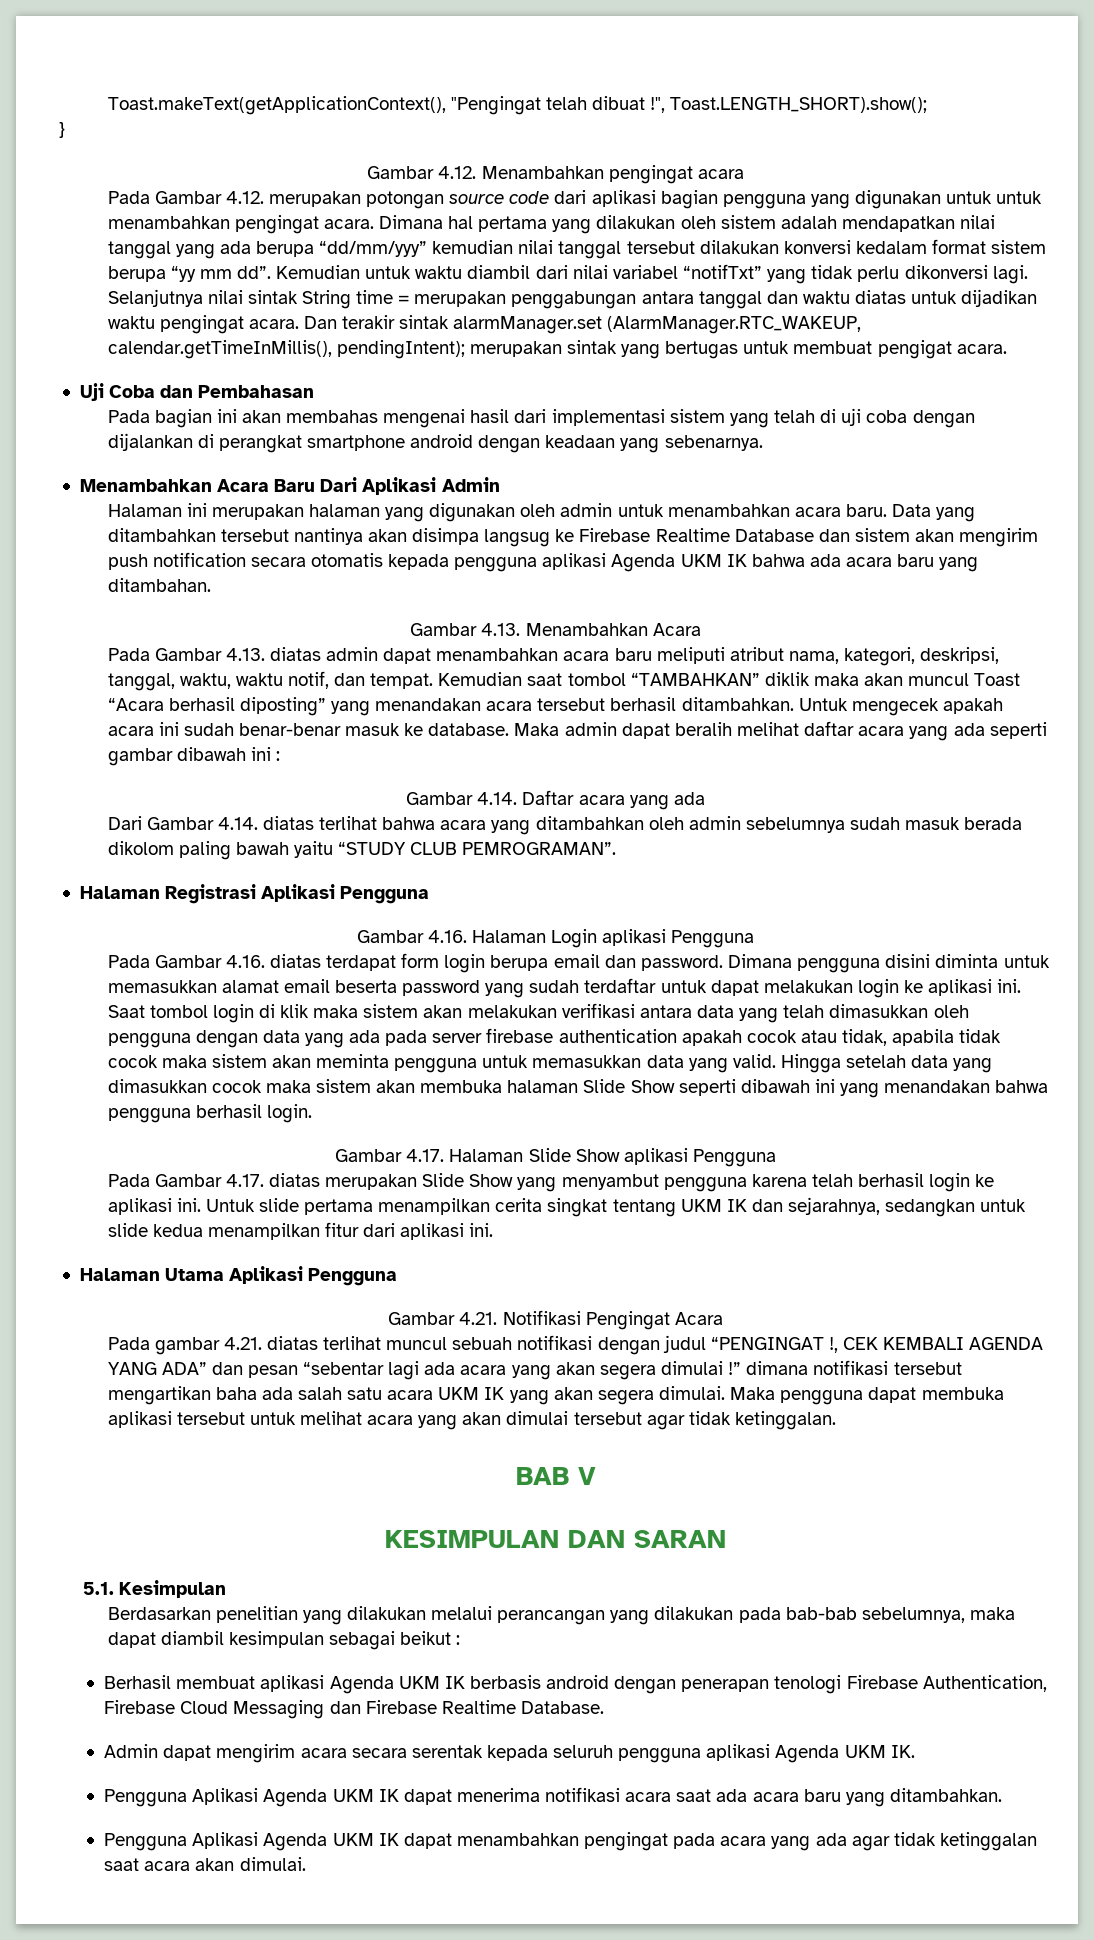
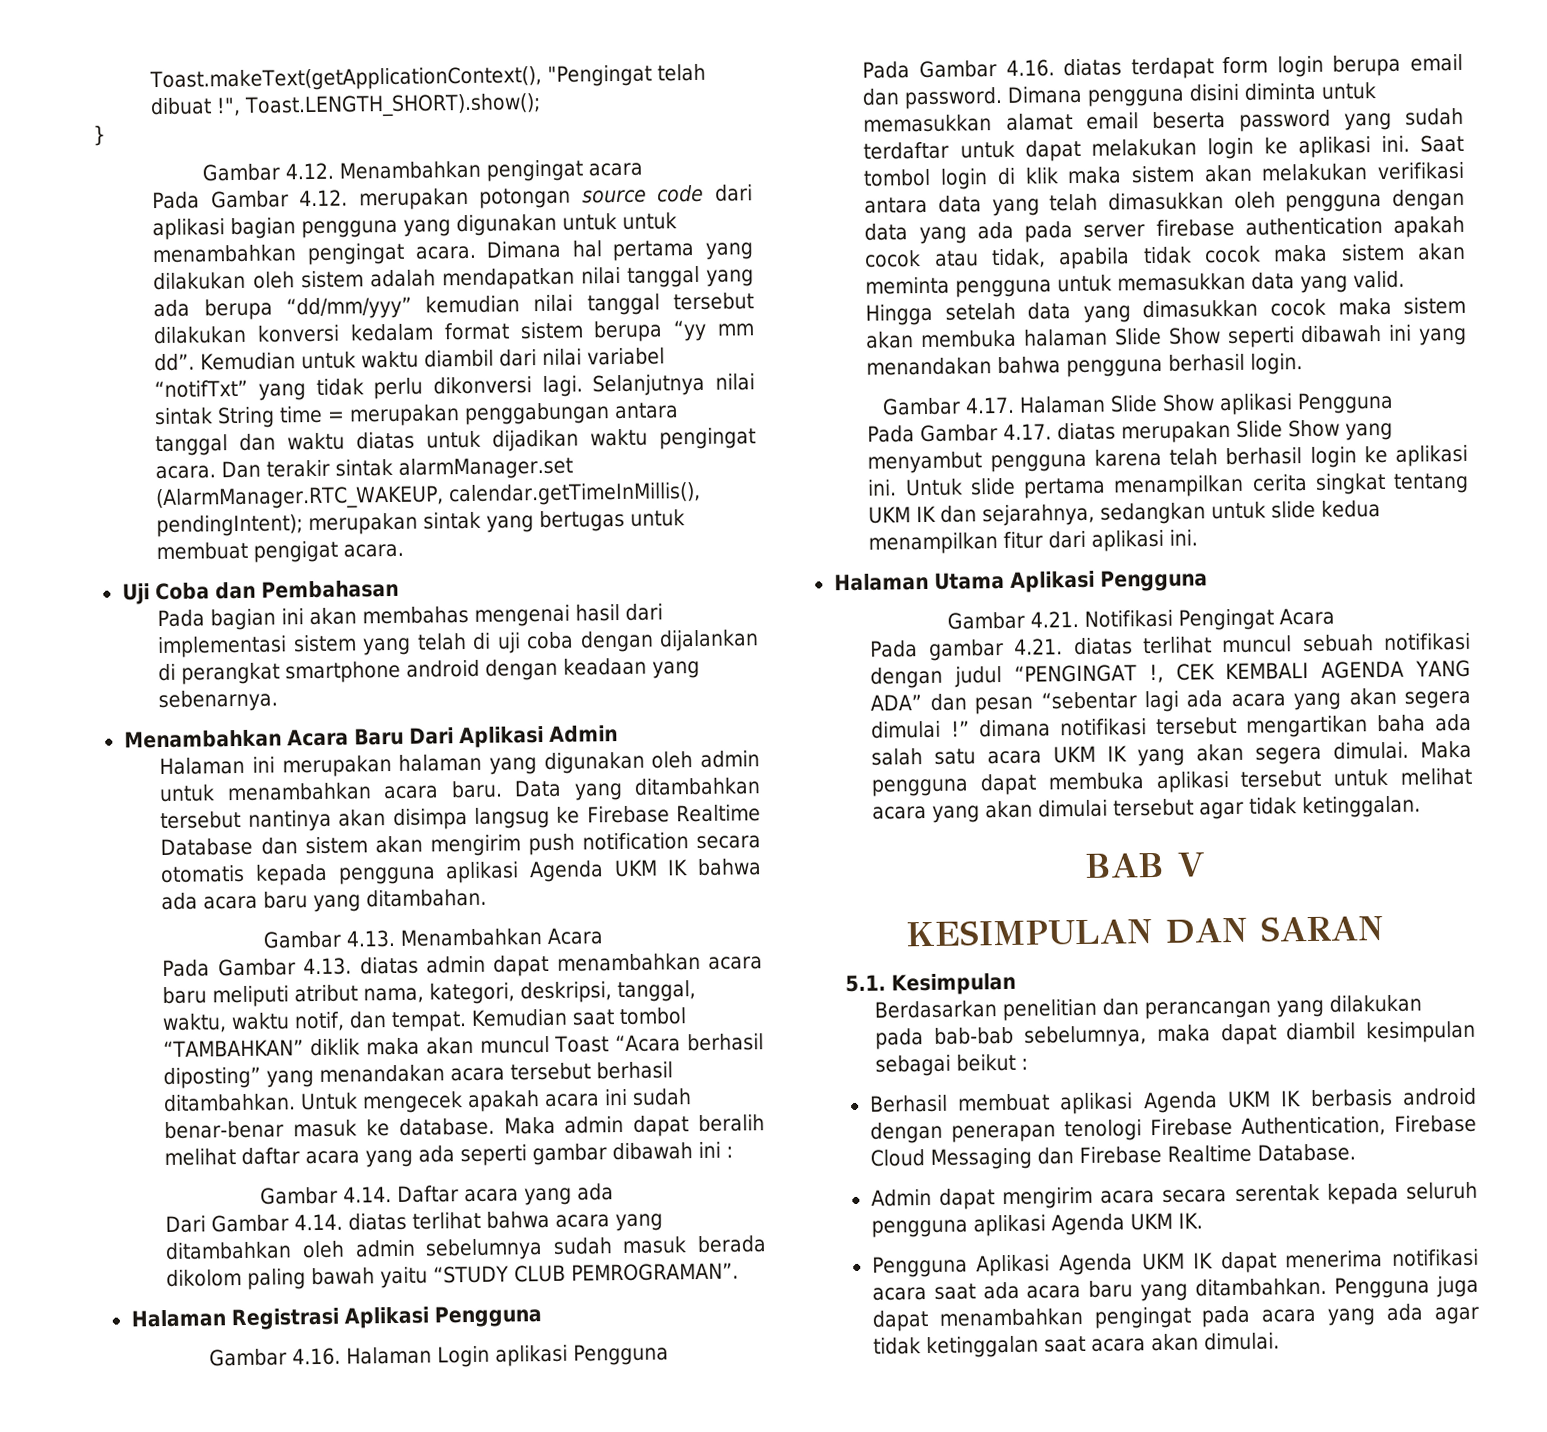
- Berdasarkan penelitian yang dilakukan melalui perancangan yang dilakukan pada bab-bab sebelumnya, maka dapat diambil kesimpulan sebagai beikut :
+ Berdasarkan penelitian dan perancangan yang dilakukan pada bab-bab sebelumnya, maka dapat diambil kesimpulan sebagai beikut :
- Pengguna Aplikasi Agenda UKM IK dapat menerima notifikasi acara saat ada acara baru yang ditambahkan.
- Pengguna Aplikasi Agenda UKM IK dapat menambahkan pengingat pada acara yang ada agar tidak ketinggalan saat acara akan dimulai.
+ Pengguna Aplikasi Agenda UKM IK dapat menerima notifikasi acara saat ada acara baru yang ditambahkan. Pengguna juga dapat menambahkan pengingat pada acara yang ada agar tidak ketinggalan saat acara akan dimulai.

